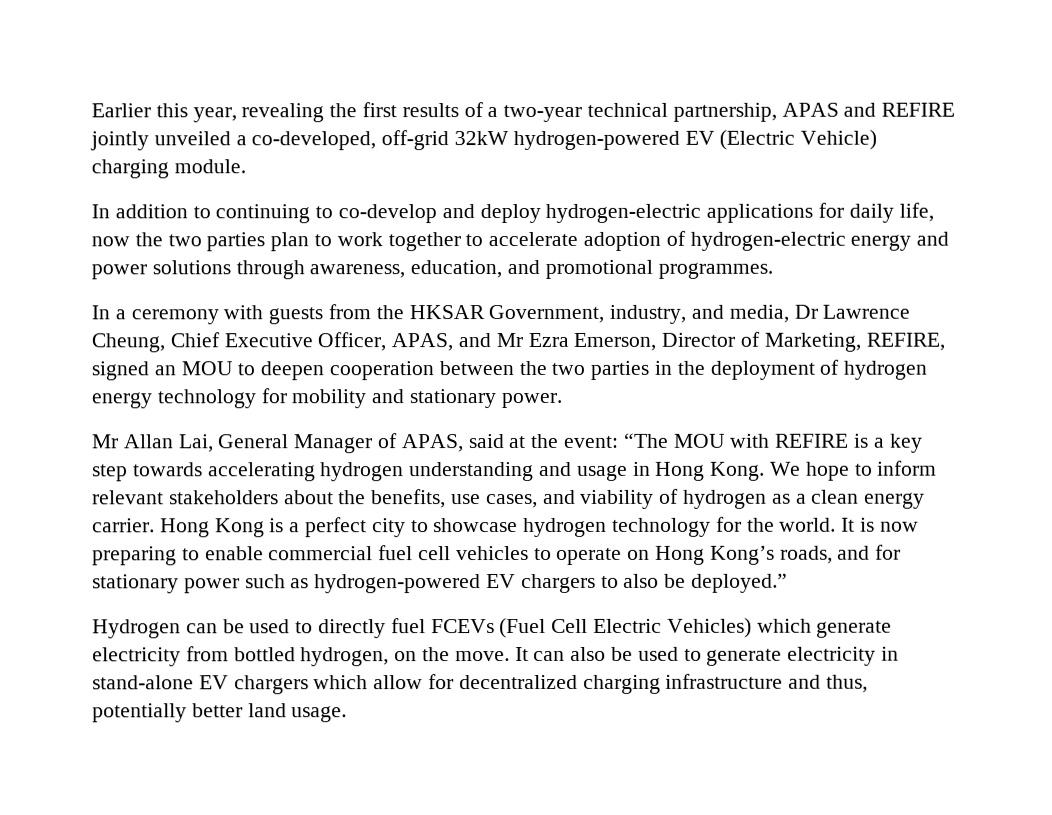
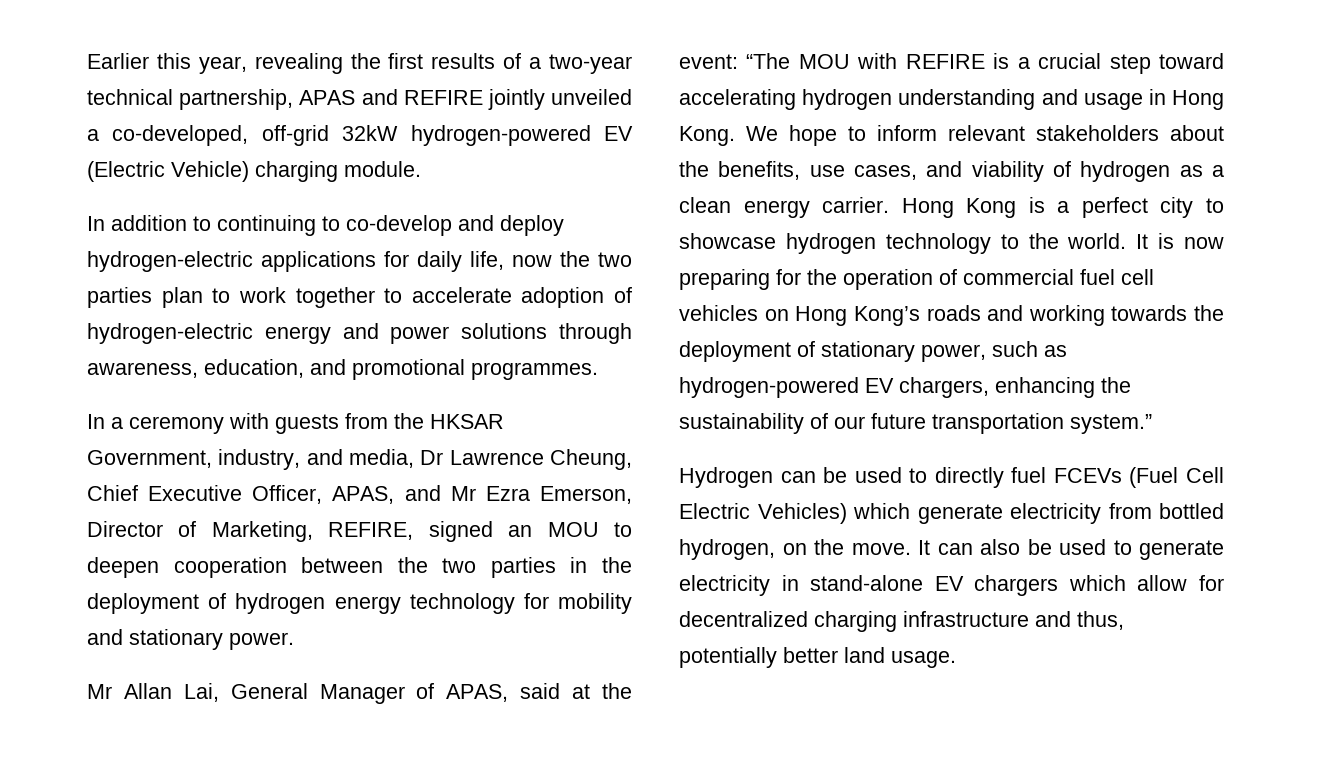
- Mr Allan Lai, General Manager of APAS, said at the event: “The MOU with REFIRE is a key step towards accelerating hydrogen understanding and usage in Hong Kong.
+ Mr Allan Lai, General Manager of APAS, said at the event: “The MOU with REFIRE is a crucial step toward accelerating hydrogen understanding and usage in Hong Kong.
- Hong Kong is a perfect city to showcase hydrogen technology for the world.
+ Hong Kong is a perfect city to showcase hydrogen technology to the world.
- It is now preparing to enable commercial fuel cell vehicles to operate on Hong Kong’s roads, and for stationary power such as hydrogen-powered EV chargers to also be deployed.”
+ It is now preparing for the operation of commercial fuel cell vehicles on Hong Kong’s roads and working towards the deployment of stationary power, such as hydrogen-powered EV chargers, enhancing the sustainability of our future transportation system.”

